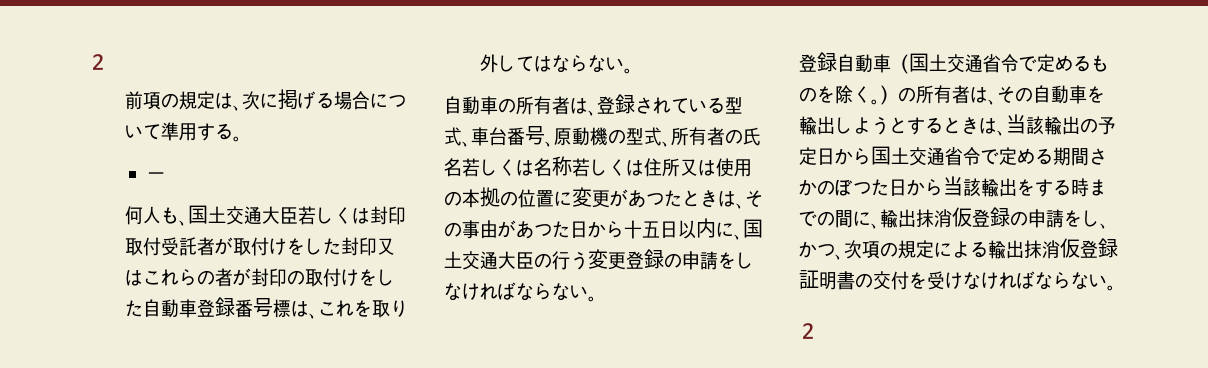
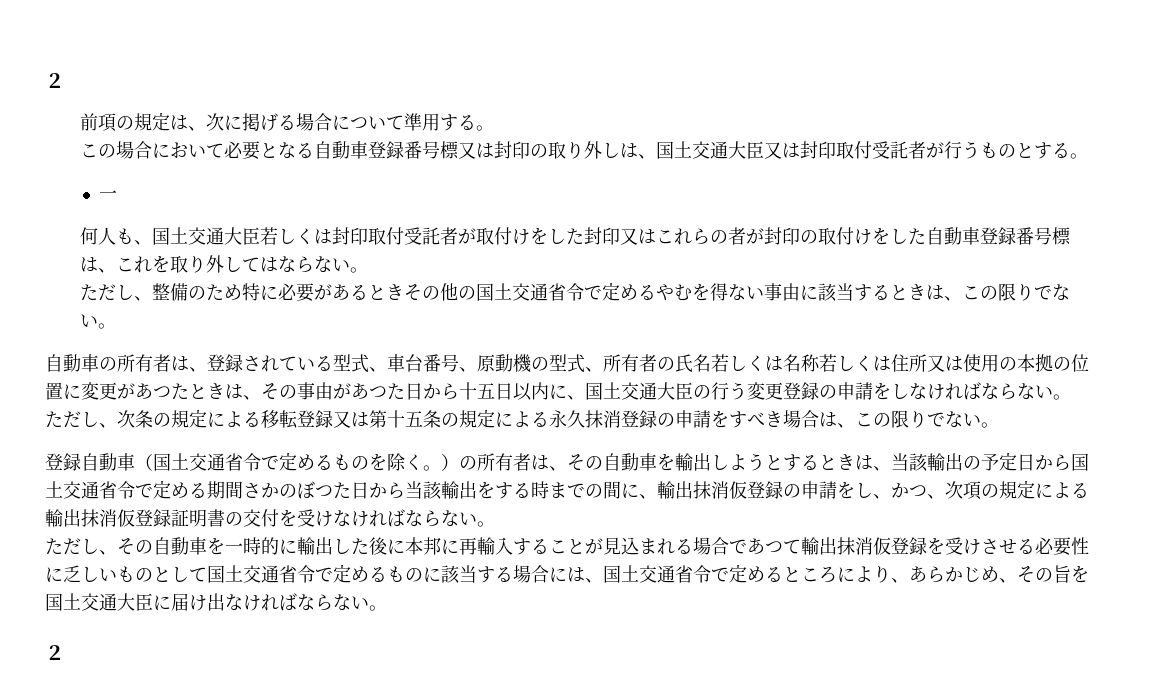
+ この場合において必要となる自動車登録番号標又は封印の取り外しは、国土交通大臣又は封印取付受託者が行うものとする。
+ ただし、整備のため特に必要があるときその他の国土交通省令で定めるやむを得ない事由に該当するときは、この限りでない。
+ ただし、次条の規定による移転登録又は第十五条の規定による永久抹消登録の申請をすべき場合は、この限りでない。
+ ただし、その自動車を一時的に輸出した後に本邦に再輸入することが見込まれる場合であつて輸出抹消仮登録を受けさせる必要性に乏しいものとして国土交通省令で定めるものに該当する場合には、国土交通省令で定めるところにより、あらかじめ、その旨を国土交通大臣に届け出なければならない。

